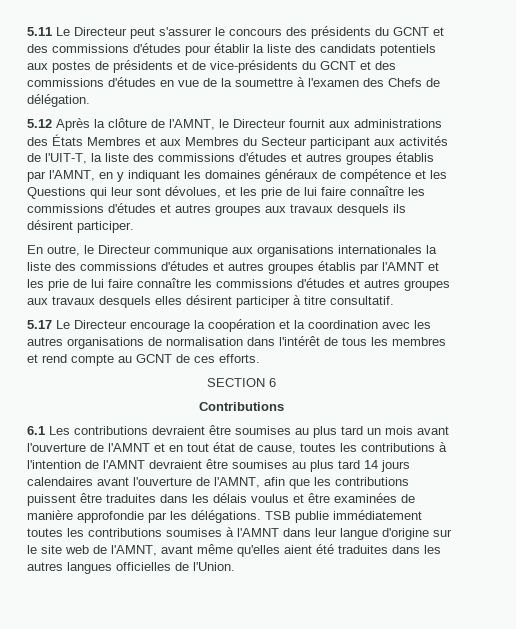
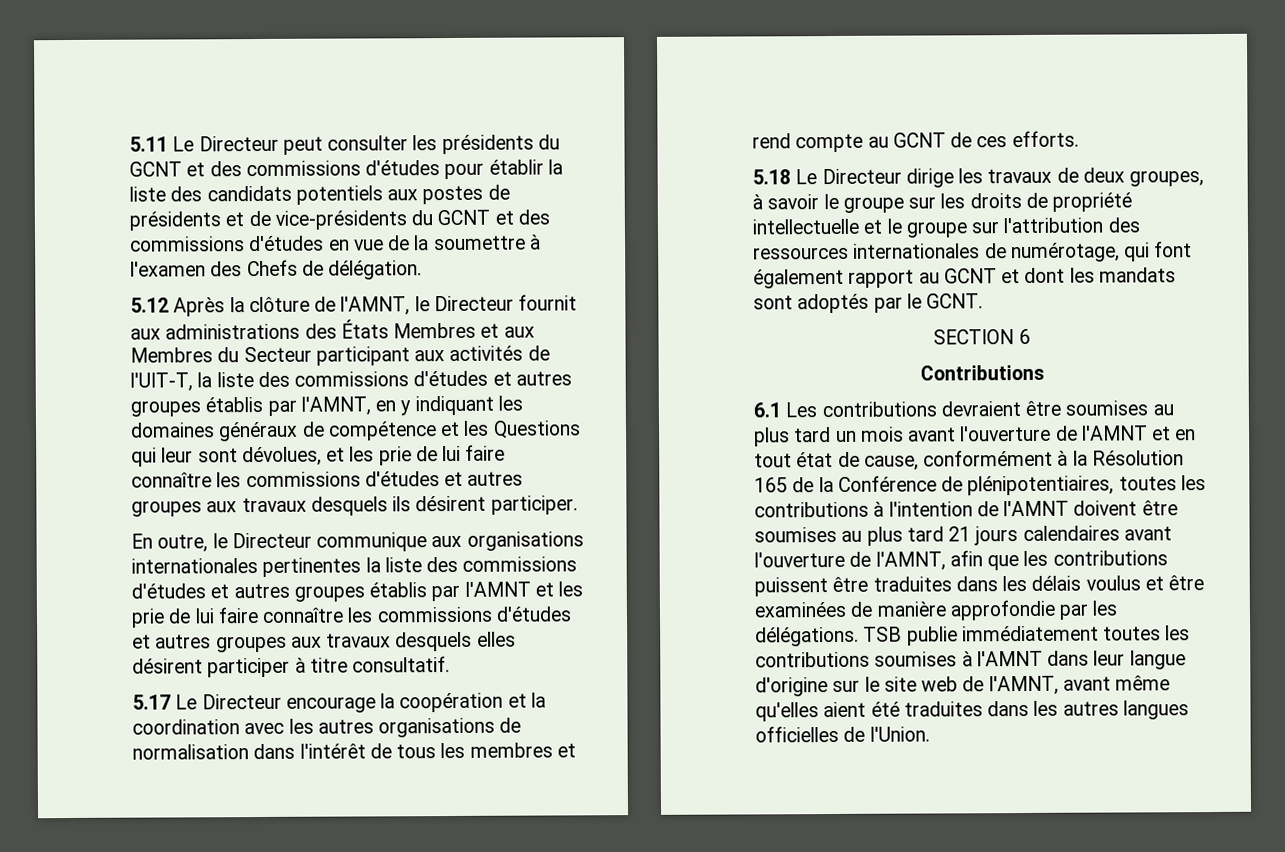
- 5.11 Le Directeur peut s'assurer le concours des présidents du GCNT et des commissions d'études pour établir la liste des candidats potentiels aux postes de présidents et de vice-présidents du GCNT et des commissions d'études en vue de la soumettre à l'examen des Chefs de délégation.
+ 5.11 Le Directeur peut consulter les présidents du GCNT et des commissions d'études pour établir la liste des candidats potentiels aux postes de présidents et de vice-présidents du GCNT et des commissions d'études en vue de la soumettre à l'examen des Chefs de délégation.
- En outre, le Directeur communique aux organisations internationales la liste des commissions d'études et autres groupes établis par l'AMNT et les prie de lui faire connaître les commissions d'études et autres groupes aux travaux desquels elles désirent participer à titre consultatif.
+ En outre, le Directeur communique aux organisations internationales pertinentes la liste des commissions d'études et autres groupes établis par l'AMNT et les prie de lui faire connaître les commissions d'études et autres groupes aux travaux desquels elles désirent participer à titre consultatif.
+ 5.18 Le Directeur dirige les travaux de deux groupes, à savoir le groupe sur les droits de propriété intellectuelle et le groupe sur l'attribution des ressources internationales de numérotage, qui font également rapport au GCNT et dont les mandats sont adoptés par le GCNT.
- 6.1 Les contributions devraient être soumises au plus tard un mois avant l'ouverture de l'AMNT et en tout état de cause, toutes les contributions à l'intention de l'AMNT devraient être soumises au plus tard 14 jours calendaires avant l'ouverture de l'AMNT, afin que les contributions puissent être traduites dans les délais voulus et être examinées de manière approfondie par les délégations.
+ 6.1 Les contributions devraient être soumises au plus tard un mois avant l'ouverture de l'AMNT et en tout état de cause, conformément à la Résolution 165 de la Conférence de plénipotentiaires, toutes les contributions à l'intention de l'AMNT doivent être soumises au plus tard 21 jours calendaires avant l'ouverture de l'AMNT, afin que les contributions puissent être traduites dans les délais voulus et être examinées de manière approfondie par les délégations.

